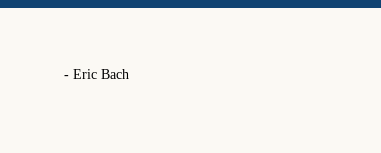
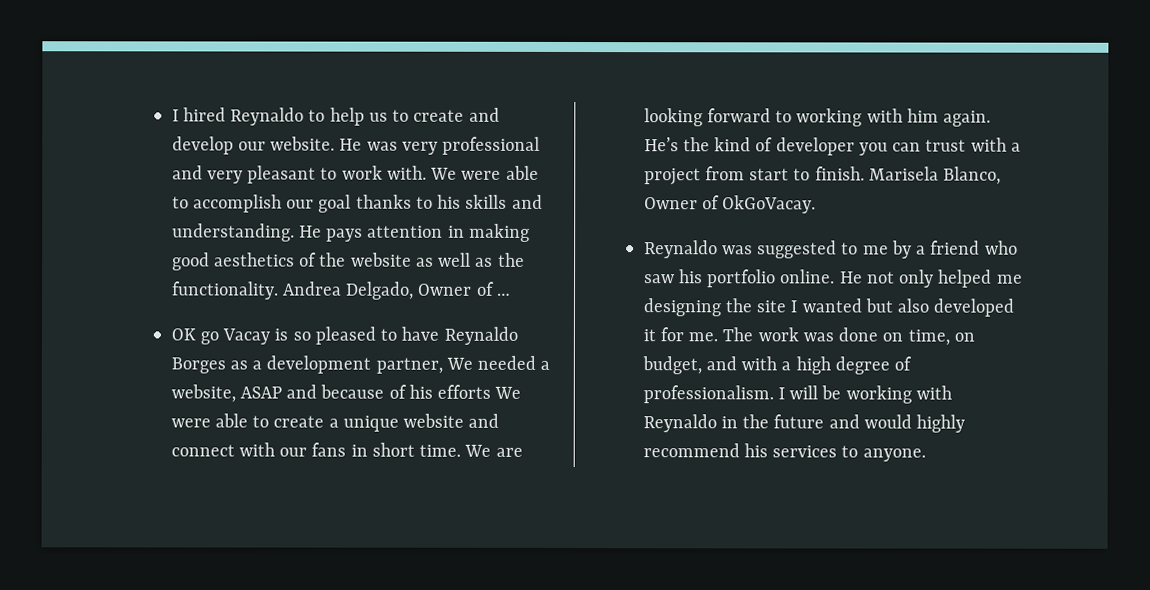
- - Eric Bach
+ I hired Reynaldo to help us to create and develop our website. He was very professional and very pleasant to work with. We were able to accomplish our goal thanks to his skills and understanding. He pays attention in making good aesthetics of the website as well as the functionality. Andrea Delgado, Owner of …
+ OK go Vacay is so pleased to have Reynaldo Borges as a development partner, We needed a website, ASAP and because of his efforts We were able to create a unique website and connect with our fans in short time. We are looking forward to working with him again. He’s the kind of developer you can trust with a project from start to finish. Marisela Blanco, Owner of OkGoVacay.
+ Reynaldo was suggested to me by a friend who saw his portfolio online. He not only helped me designing the site I wanted but also developed it for me. The work was done on time, on budget, and with a high degree of professionalism. I will be working with Reynaldo in the future and would highly recommend his services to anyone.

